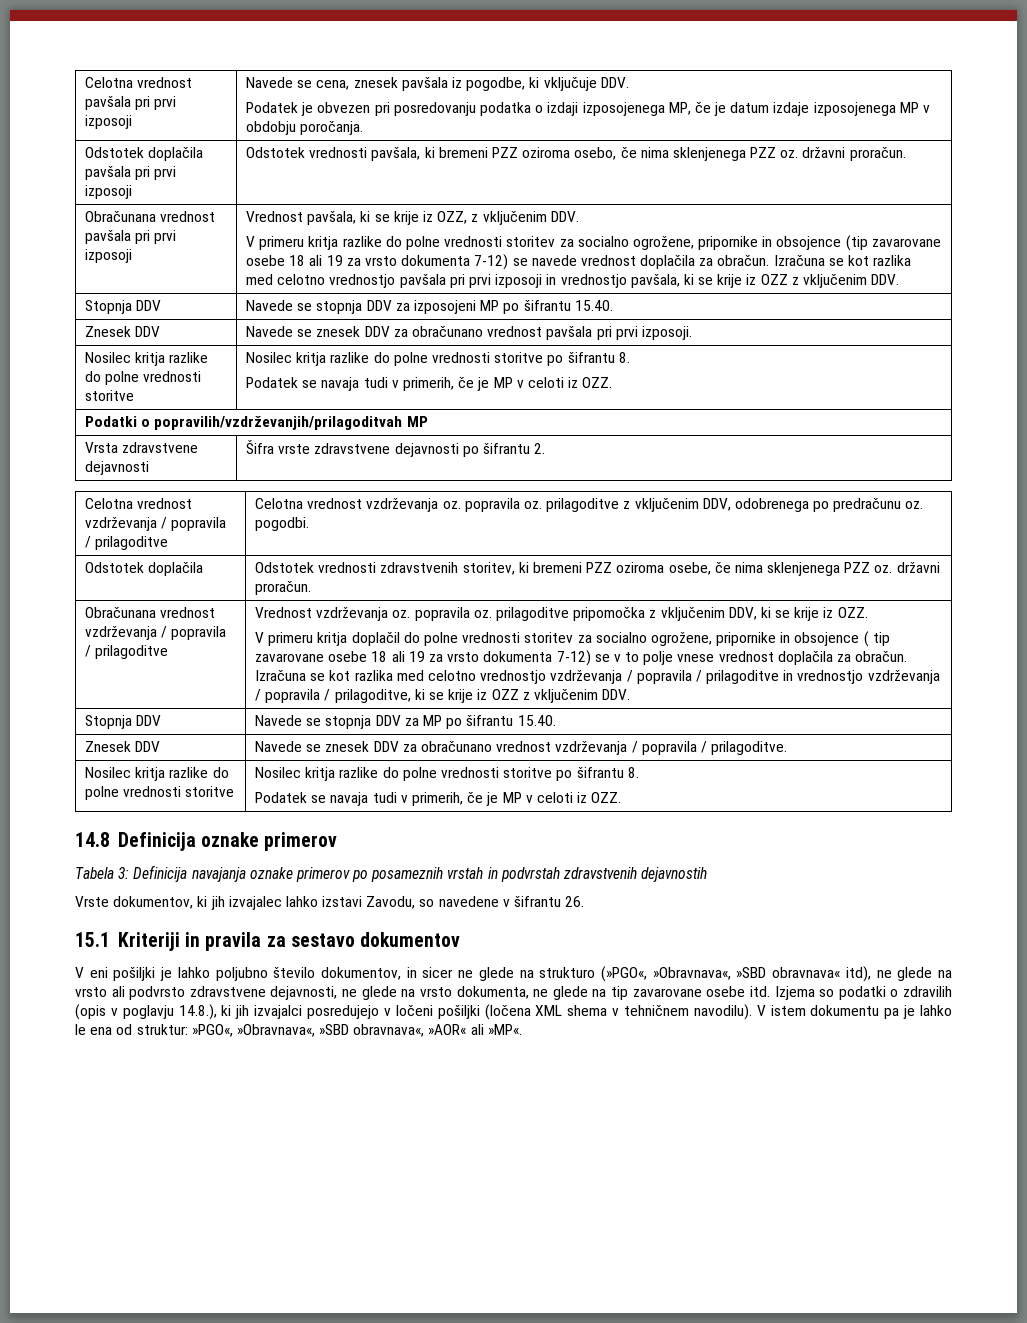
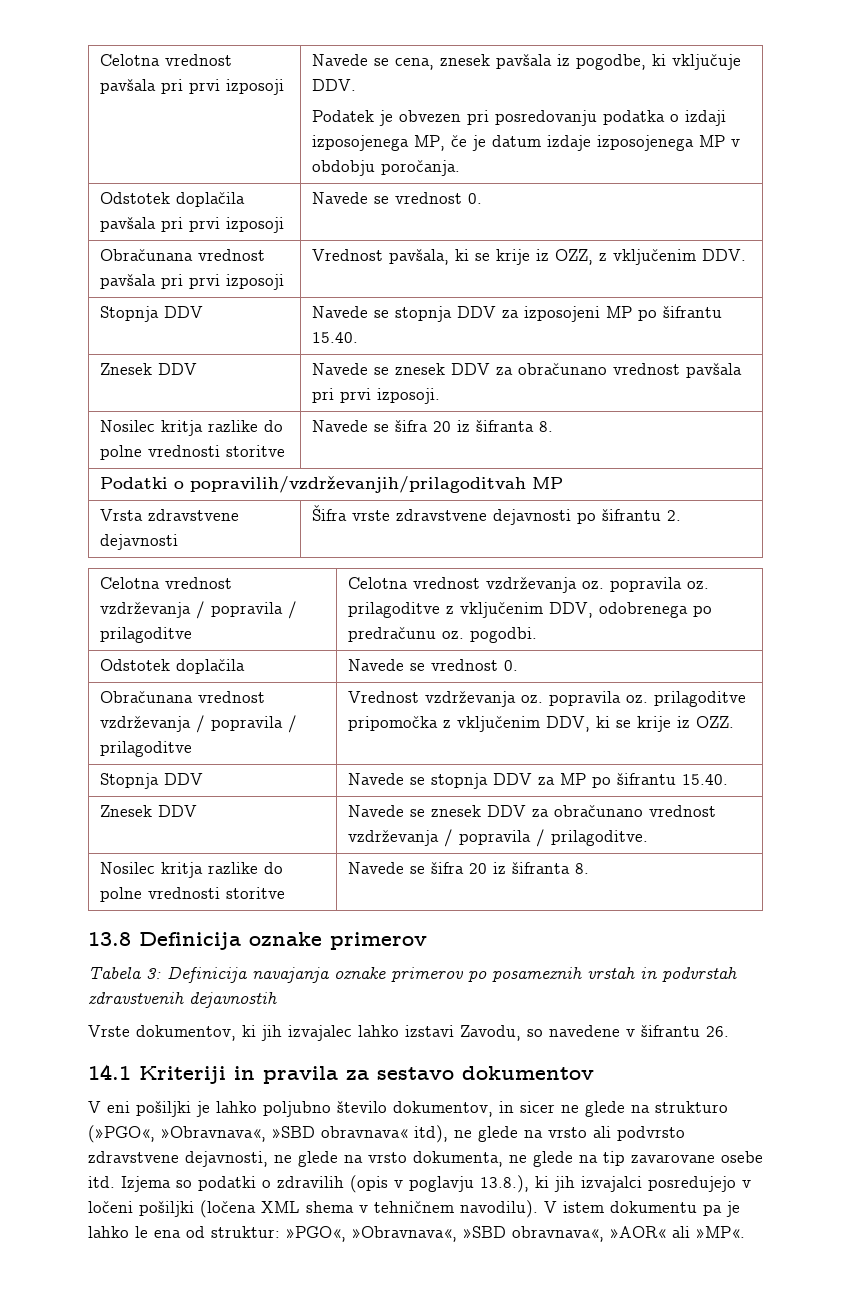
- Odstotek doplačila pavšala pri prvi izposoji | Odstotek vrednosti pavšala, ki bremeni PZZ oziroma osebo, če nima sklenjenega PZZ oz. državni proračun.
+ Odstotek doplačila pavšala pri prvi izposoji | Navede se vrednost 0.
- V primeru kritja razlike do polne vrednosti storitev za socialno ogrožene, pripornike in obsojence (tip zavarovane osebe 18 ali 19 za vrsto dokumenta 7-12) se navede vrednost doplačila za obračun. Izračuna se kot razlika med celotno vrednostjo pavšala pri prvi izposoji in vrednostjo pavšala, ki se krije iz OZZ z vključenim DDV.
  Znesek DDV | Navede se znesek DDV za obračunano vrednost pavšala pri prvi izposoji.
- Nosilec kritja razlike do polne vrednosti storitve | Nosilec kritja razlike do polne vrednosti storitve po šifrantu 8.
- Podatek se navaja tudi v primerih, če je MP v celoti iz OZZ.
+ Nosilec kritja razlike do polne vrednosti storitve | Navede se šifra 20 iz šifranta 8.
- Odstotek doplačila | Odstotek vrednosti zdravstvenih storitev, ki bremeni PZZ oziroma osebe, če nima sklenjenega PZZ oz. državni proračun.
+ Odstotek doplačila | Navede se vrednost 0.
- V primeru kritja doplačil do polne vrednosti storitev za socialno ogrožene, pripornike in obsojence ( tip zavarovane osebe 18 ali 19 za vrsto dokumenta 7-12) se v to polje vnese vrednost doplačila za obračun. Izračuna se kot razlika med celotno vrednostjo vzdrževanja / popravila / prilagoditve in vrednostjo vzdrževanja / popravila / prilagoditve, ki se krije iz OZZ z vključenim DDV.
  Znesek DDV | Navede se znesek DDV za obračunano vrednost vzdrževanja / popravila / prilagoditve.
- Nosilec kritja razlike do polne vrednosti storitve | Nosilec kritja razlike do polne vrednosti storitve po šifrantu 8.
- Podatek se navaja tudi v primerih, če je MP v celoti iz OZZ.
- 14.8 Definicija oznake primerov
+ Nosilec kritja razlike do polne vrednosti storitve | Navede se šifra 20 iz šifranta 8.
+ 13.8 Definicija oznake primerov
- 15.1 Kriteriji in pravila za sestavo dokumentov
+ 14.1 Kriteriji in pravila za sestavo dokumentov
- Izjema so podatki o zdravilih (opis v poglavju 14.8.), ki jih izvajalci posredujejo v ločeni pošiljki (ločena XML shema v tehničnem navodilu).
+ Izjema so podatki o zdravilih (opis v poglavju 13.8.), ki jih izvajalci posredujejo v ločeni pošiljki (ločena XML shema v tehničnem navodilu).

